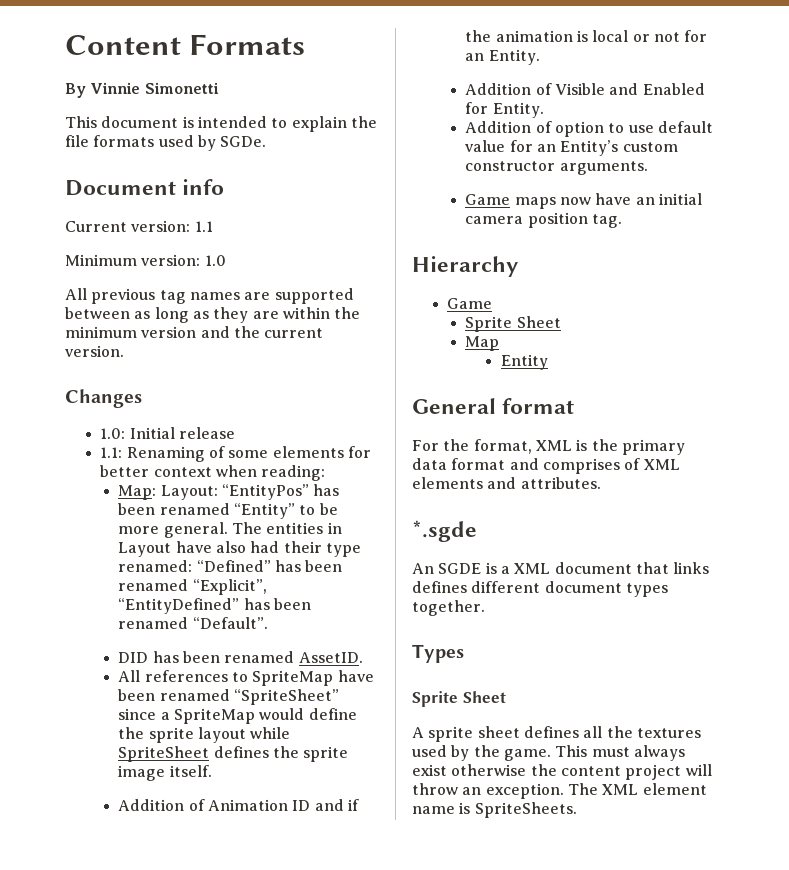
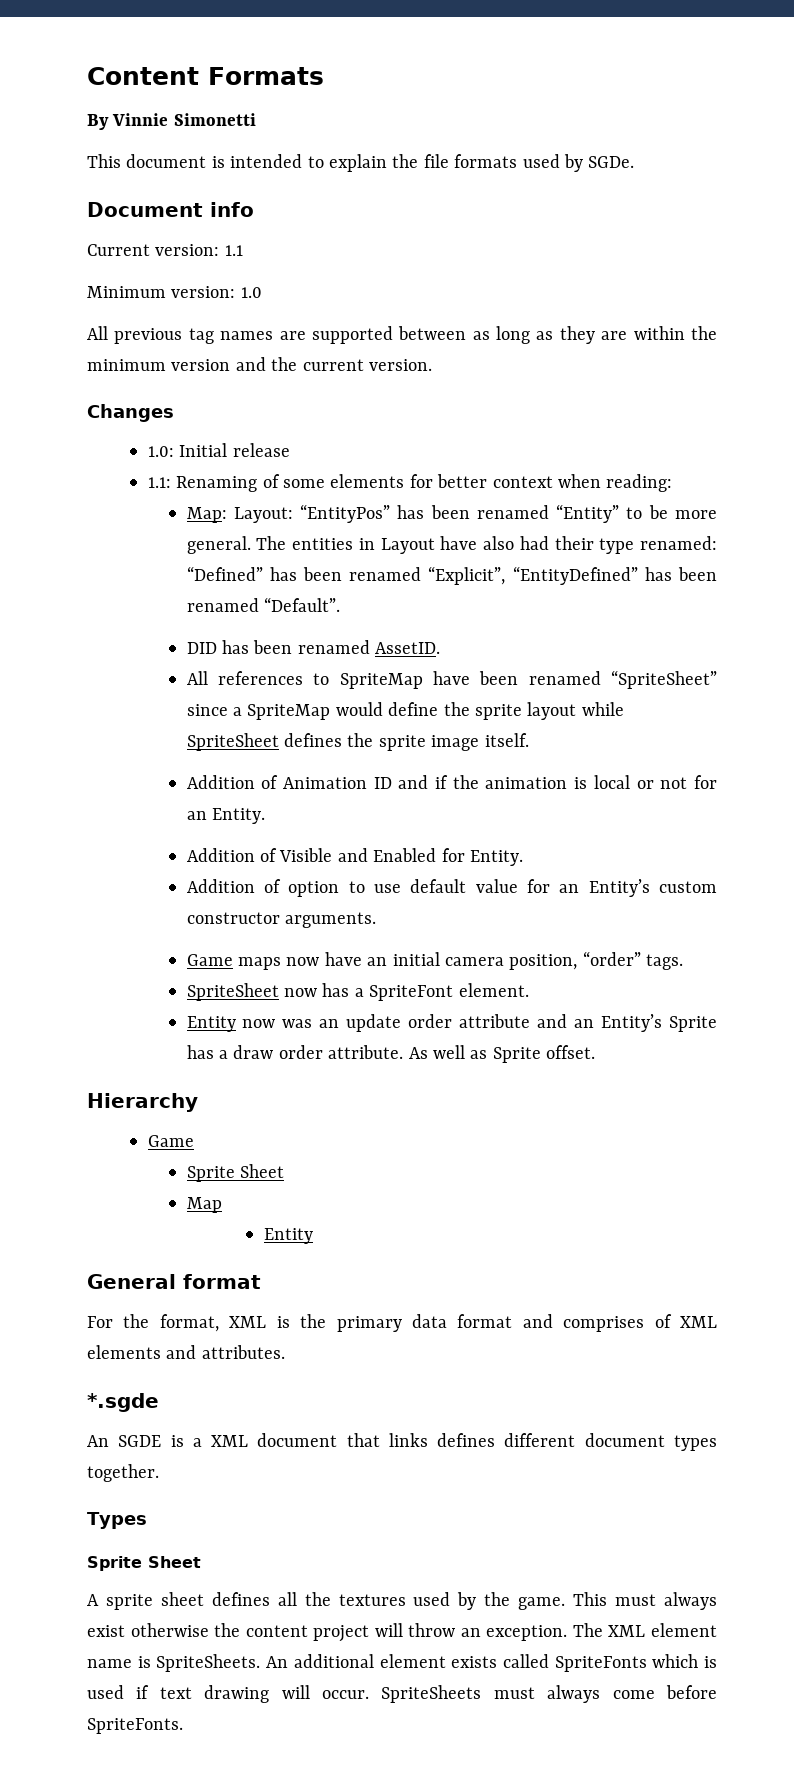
- Game maps now have an initial camera position tag.
+ Game maps now have an initial camera position, “order” tags.
+ SpriteSheet now has a SpriteFont element.
+ Entity now was an update order attribute and an Entity’s Sprite has a draw order attribute. As well as Sprite offset.
+ An additional element exists called SpriteFonts which is used if text drawing will occur. SpriteSheets must always come before SpriteFonts.

